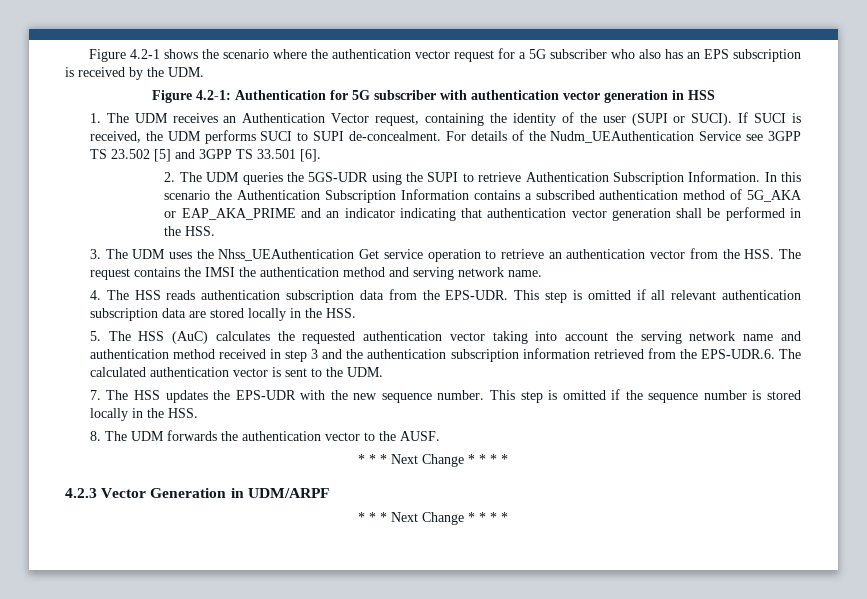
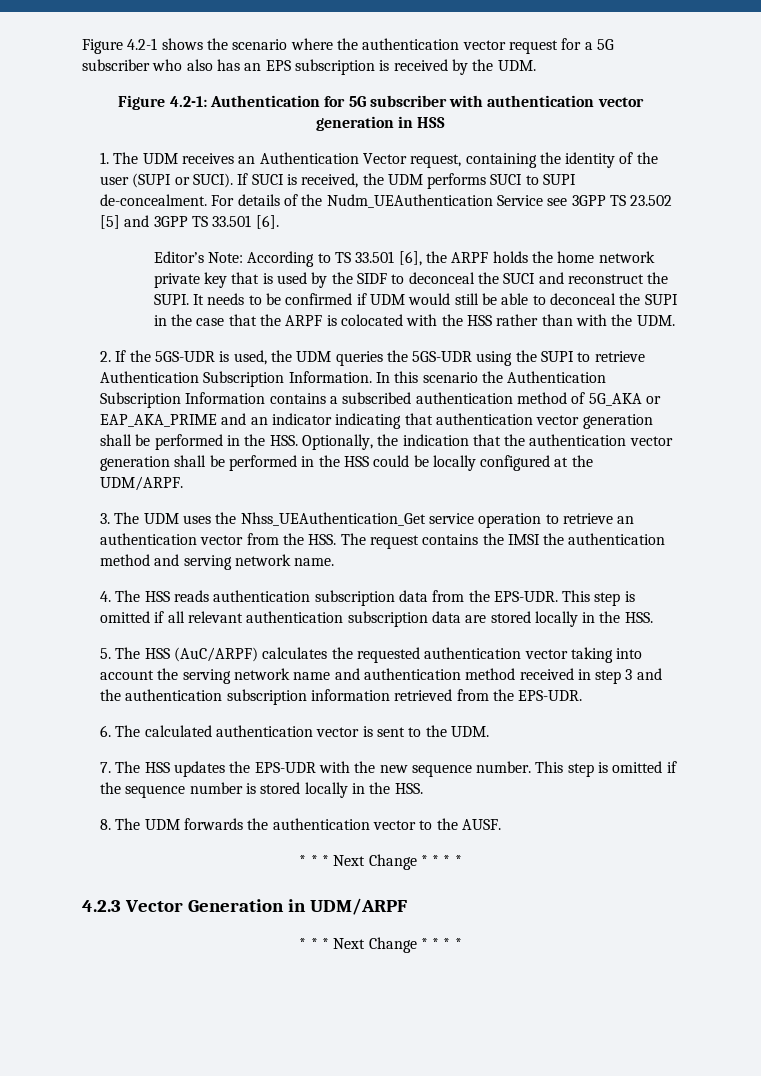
- 2. The UDM queries the 5GS-UDR using the SUPI to retrieve Authentication Subscription Information.
+ Editor’s Note: According to TS 33.501 [6], the ARPF holds the home network private key that is used by the SIDF to deconceal the SUCI and reconstruct the SUPI. It needs to be confirmed if UDM would still be able to deconceal the SUPI in the case that the ARPF is colocated with the HSS rather than with the UDM.
+ 2. If the 5GS-UDR is used, the UDM queries the 5GS-UDR using the SUPI to retrieve Authentication Subscription Information.
- In this scenario the Authentication Subscription Information contains a subscribed authentication method of 5G_AKA or EAP_AKA_PRIME and an indicator indicating that authentication vector generation shall be performed in the HSS.
+ In this scenario the Authentication Subscription Information contains a subscribed authentication method of 5G_AKA or EAP_AKA_PRIME and an indicator indicating that authentication vector generation shall be performed in the HSS. Optionally, the indication that the authentication vector generation shall be performed in the HSS could be locally configured at the UDM/ARPF.
- 3. The UDM uses the Nhss_UEAuthentication Get service operation to retrieve an authentication vector from the HSS. The request contains the IMSI the authentication method and serving network name.
+ 3. The UDM uses the Nhss_UEAuthentication_Get service operation to retrieve an authentication vector from the HSS. The request contains the IMSI the authentication method and serving network name.
- 5. The HSS (AuC) calculates the requested authentication vector taking into account the serving network name and authentication method received in step 3 and the authentication subscription information retrieved from the EPS-UDR.6. The calculated authentication vector is sent to the UDM.
+ 5. The HSS (AuC/ARPF) calculates the requested authentication vector taking into account the serving network name and authentication method received in step 3 and the authentication subscription information retrieved from the EPS-UDR.
+ 6. The calculated authentication vector is sent to the UDM.

